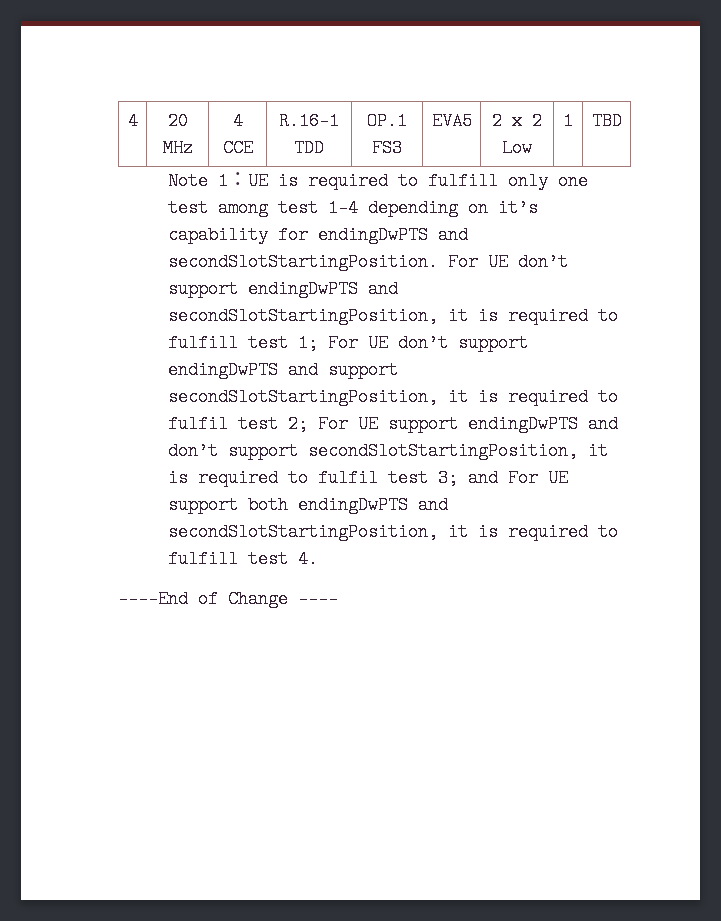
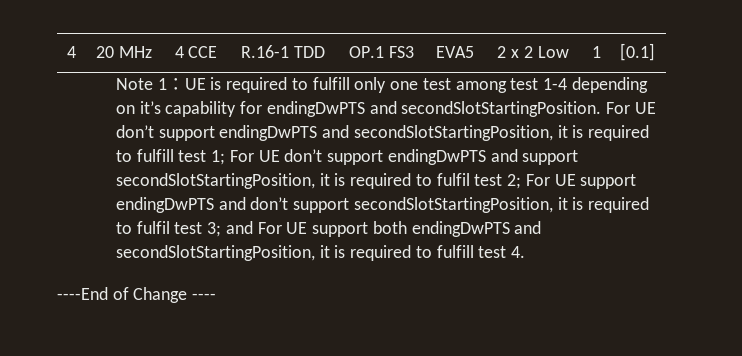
- 4 | 20 MHz | 4 CCE | R.16-1 TDD | OP.1 FS3 | EVA5 | 2 x 2 Low | 1 | TBD
+ 4 | 20 MHz | 4 CCE | R.16-1 TDD | OP.1 FS3 | EVA5 | 2 x 2 Low | 1 | [0.1]

